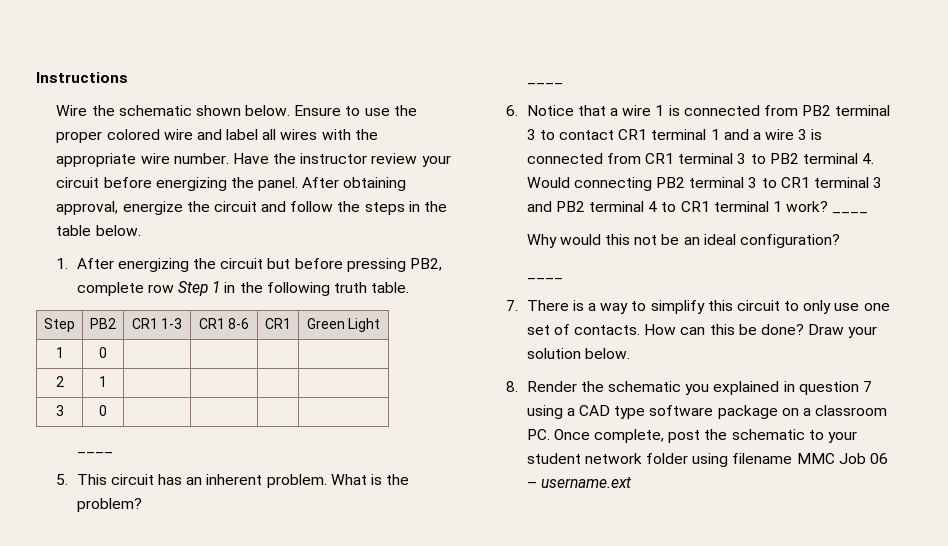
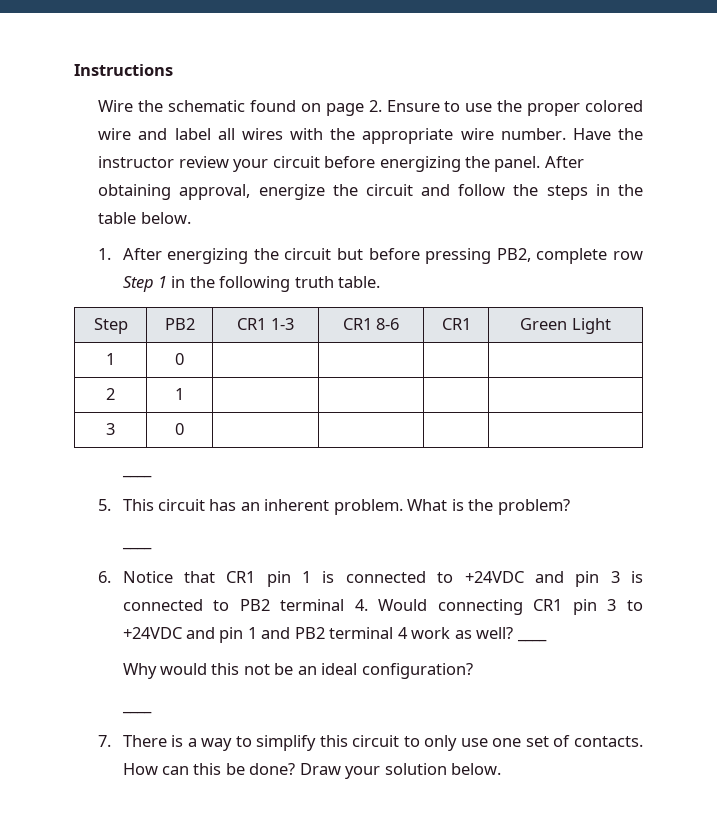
- Wire the schematic shown below. Ensure to use the proper colored wire and label all wires with the appropriate wire number.
+ Wire the schematic found on page 2. Ensure to use the proper colored wire and label all wires with the appropriate wire number.
- 6. Notice that a wire 1 is connected from PB2 terminal 3 to contact CR1 terminal 1 and a wire 3 is connected from CR1 terminal 3 to PB2 terminal 4. Would connecting PB2 terminal 3 to CR1 terminal 3 and PB2 terminal 4 to CR1 terminal 1 work?
+ 6. Notice that CR1 pin 1 is connected to +24VDC and pin 3 is connected to PB2 terminal 4. Would connecting CR1 pin 3 to +24VDC and pin 1 and PB2 terminal 4 work as well?
- 8. Render the schematic you explained in question 7 using a CAD type software package on a classroom PC. Once complete, post the schematic to your student network folder using filename MMC Job 06 – username.ext

